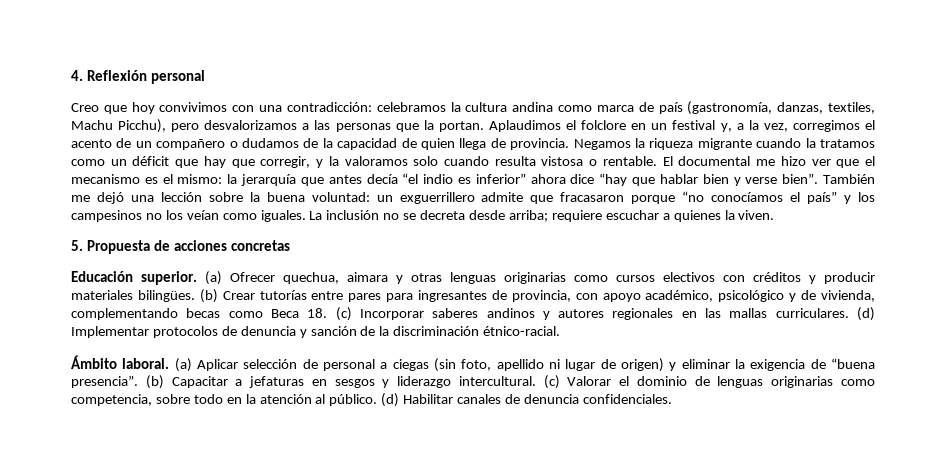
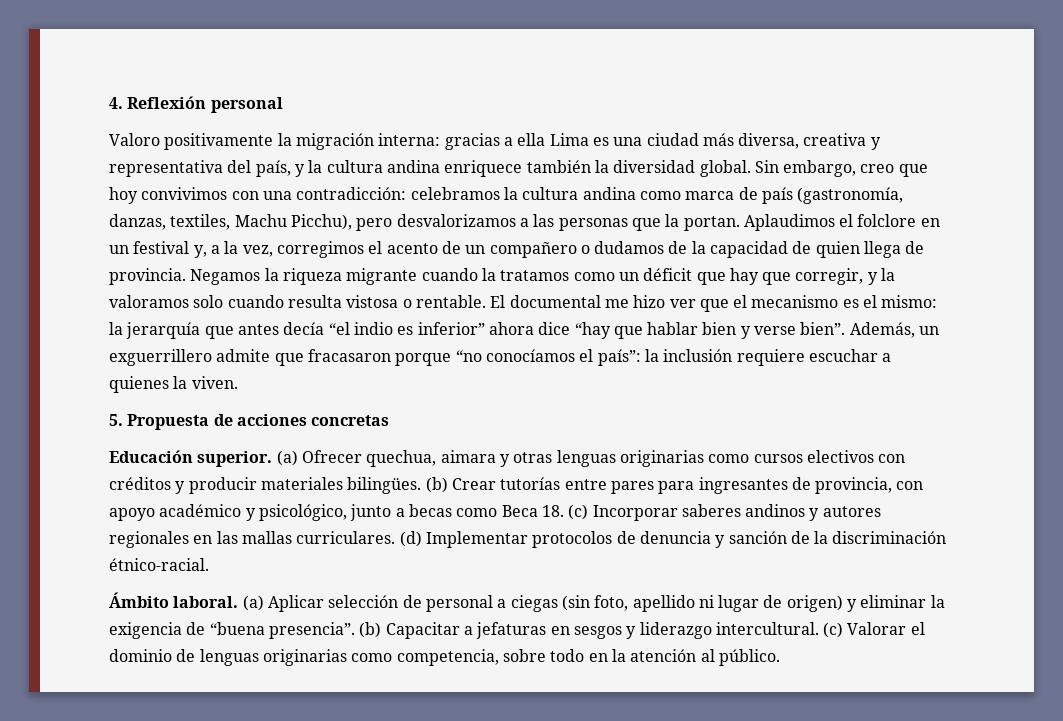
- Creo que hoy convivimos con una contradicción: celebramos la cultura andina como marca de país (gastronomía, danzas, textiles, Machu Picchu), pero desvalorizamos a las personas que la portan.
+ Valoro positivamente la migración interna: gracias a ella Lima es una ciudad más diversa, creativa y representativa del país, y la cultura andina enriquece también la diversidad global. Sin embargo, creo que hoy convivimos con una contradicción: celebramos la cultura andina como marca de país (gastronomía, danzas, textiles, Machu Picchu), pero desvalorizamos a las personas que la portan.
- También me dejó una lección sobre la buena voluntad: un exguerrillero admite que fracasaron porque “no conocíamos el país” y los campesinos no los veían como iguales. La inclusión no se decreta desde arriba; requiere escuchar a quienes la viven.
+ Además, un exguerrillero admite que fracasaron porque “no conocíamos el país”: la inclusión requiere escuchar a quienes la viven.
- (b) Crear tutorías entre pares para ingresantes de provincia, con apoyo académico, psicológico y de vivienda, complementando becas como Beca 18. (c) Incorporar saberes andinos y autores regionales en las mallas curriculares.
+ (b) Crear tutorías entre pares para ingresantes de provincia, con apoyo académico y psicológico, junto a becas como Beca 18. (c) Incorporar saberes andinos y autores regionales en las mallas curriculares.
- (d) Habilitar canales de denuncia confidenciales.

